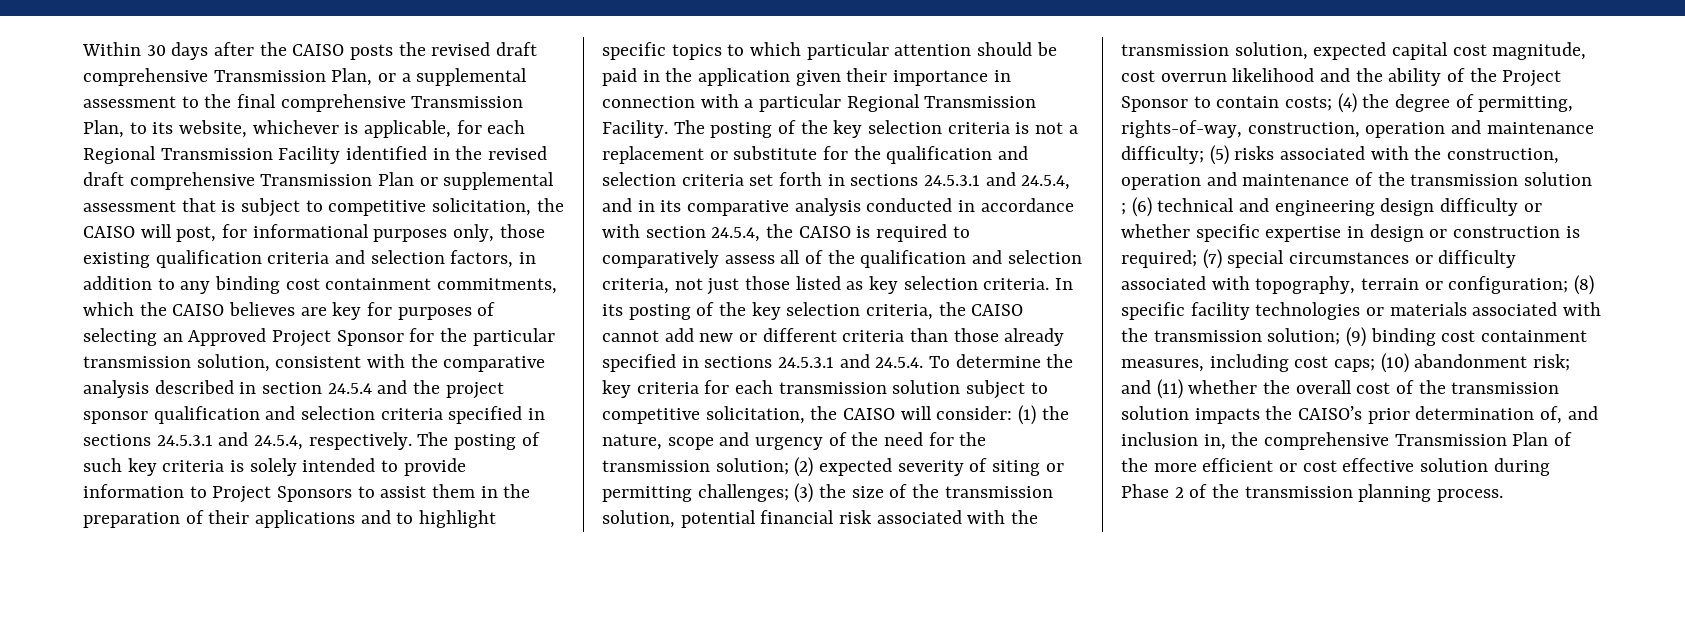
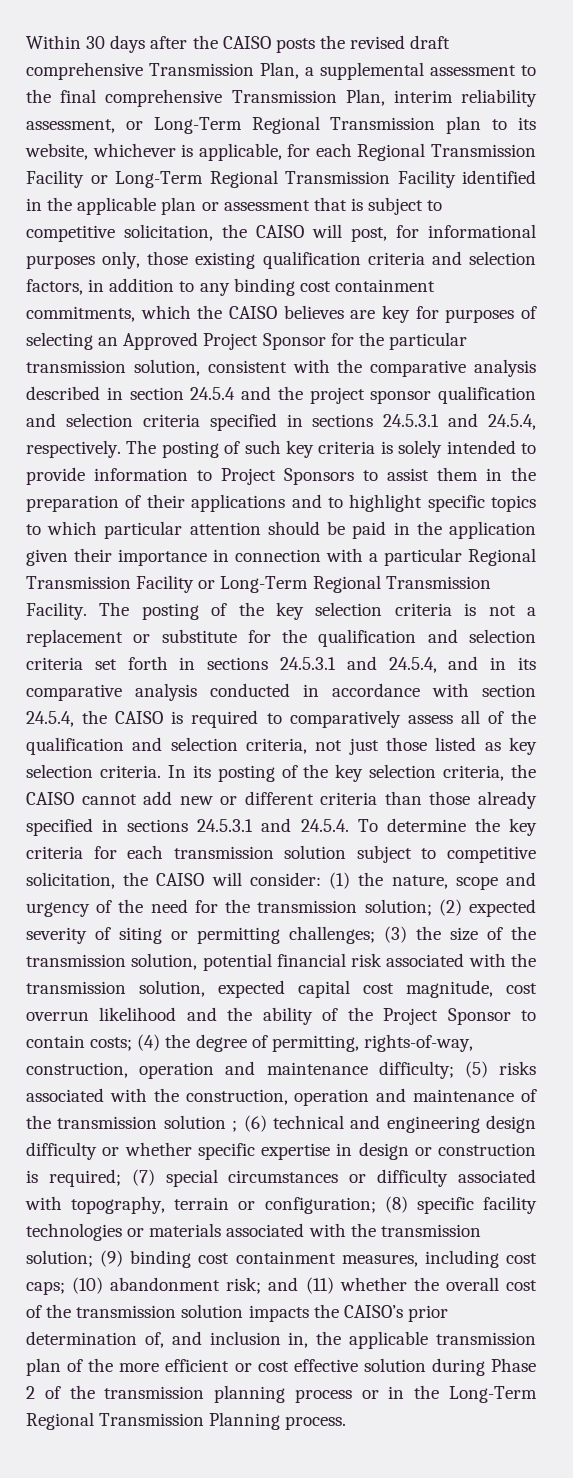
- Within 30 days after the CAISO posts the revised draft comprehensive Transmission Plan, or a supplemental assessment to the final comprehensive Transmission Plan, to its website, whichever is applicable, for each Regional Transmission Facility identified in the revised draft comprehensive Transmission Plan or supplemental assessment that is subject to competitive solicitation, the CAISO will post, for informational purposes only, those existing qualification criteria and selection factors, in addition to any binding cost containment commitments, which the CAISO believes are key for purposes of selecting an Approved Project Sponsor for the particular transmission solution, consistent with the comparative analysis described in section 24.5.4 and the project sponsor qualification and selection criteria specified in sections 24.5.3.1 and 24.5.4, respectively.
+ Within 30 days after the CAISO posts the revised draft comprehensive Transmission Plan, a supplemental assessment to the final comprehensive Transmission Plan, interim reliability assessment, or Long-Term Regional Transmission plan to its website, whichever is applicable, for each Regional Transmission Facility or Long-Term Regional Transmission Facility identified in the applicable plan or assessment that is subject to competitive solicitation, the CAISO will post, for informational purposes only, those existing qualification criteria and selection factors, in addition to any binding cost containment commitments, which the CAISO believes are key for purposes of selecting an Approved Project Sponsor for the particular transmission solution, consistent with the comparative analysis described in section 24.5.4 and the project sponsor qualification and selection criteria specified in sections 24.5.3.1 and 24.5.4, respectively.
- The posting of such key criteria is solely intended to provide information to Project Sponsors to assist them in the preparation of their applications and to highlight specific topics to which particular attention should be paid in the application given their importance in connection with a particular Regional Transmission Facility.
+ The posting of such key criteria is solely intended to provide information to Project Sponsors to assist them in the preparation of their applications and to highlight specific topics to which particular attention should be paid in the application given their importance in connection with a particular Regional Transmission Facility or Long-Term Regional Transmission Facility.
- and (11) whether the overall cost of the transmission solution impacts the CAISO’s prior determination of, and inclusion in, the comprehensive Transmission Plan of the more efficient or cost effective solution during Phase 2 of the transmission planning process.
+ and (11) whether the overall cost of the transmission solution impacts the CAISO’s prior determination of, and inclusion in, the applicable transmission plan of the more efficient or cost effective solution during Phase 2 of the transmission planning process or in the Long-Term Regional Transmission Planning process.

